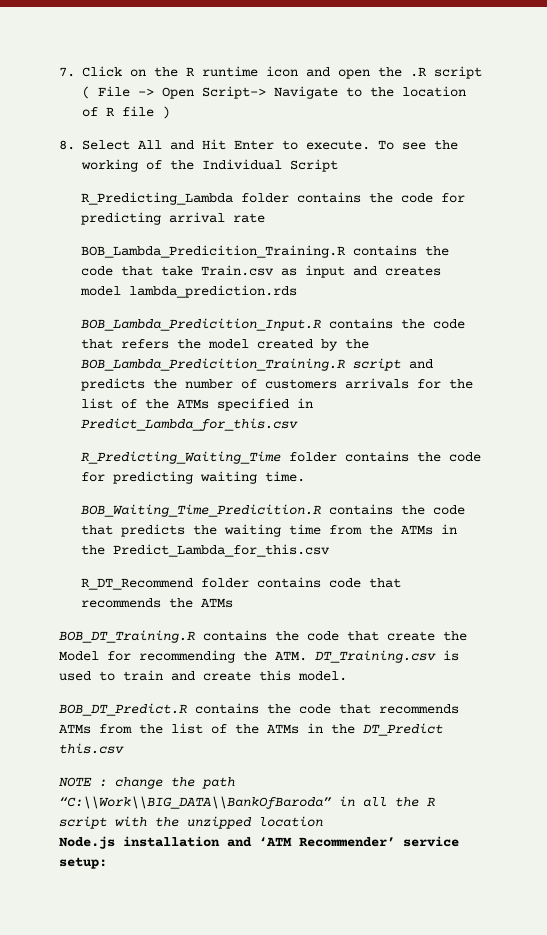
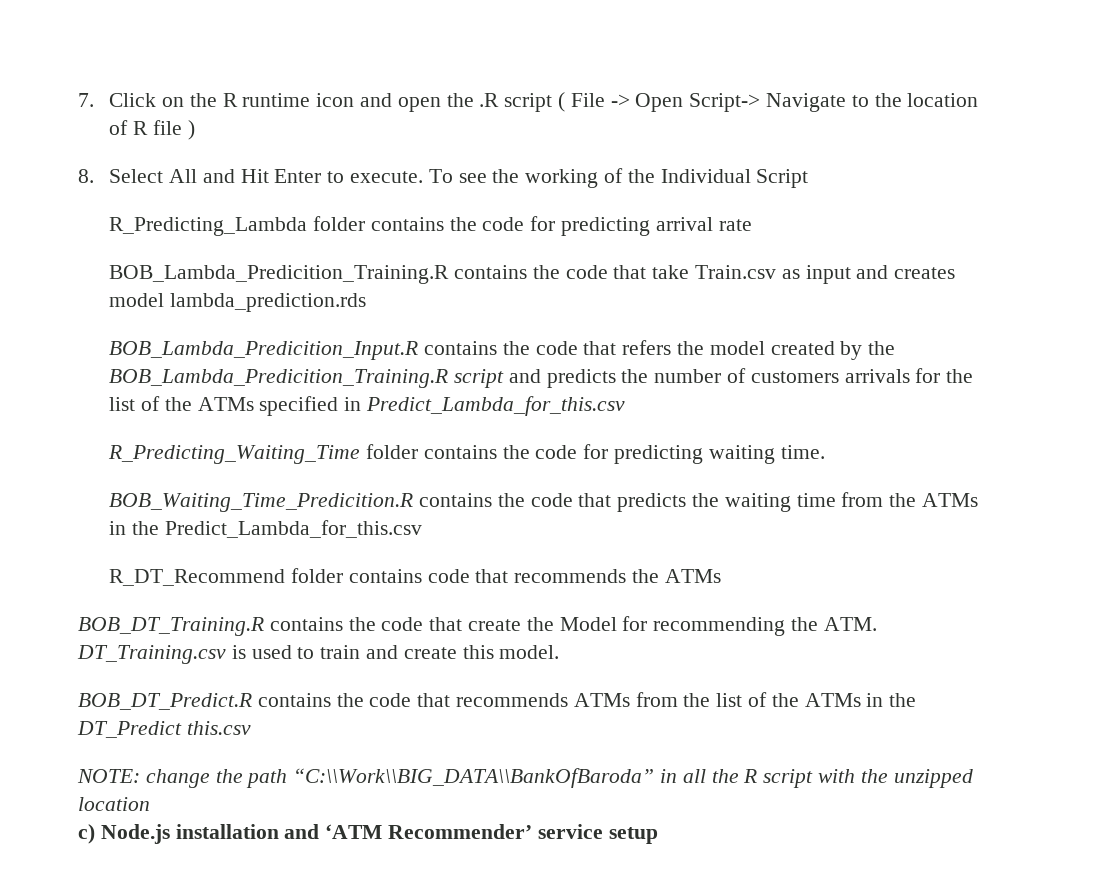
- NOTE : change the path “C:\\Work\\BIG_DATA\\BankOfBaroda” in all the R script with the unzipped location
+ NOTE: change the path “C:\\Work\\BIG_DATA\\BankOfBaroda” in all the R script with the unzipped location
- Node.js installation and ‘ATM Recommender’ service setup:
+ c) Node.js installation and ‘ATM Recommender’ service setup

